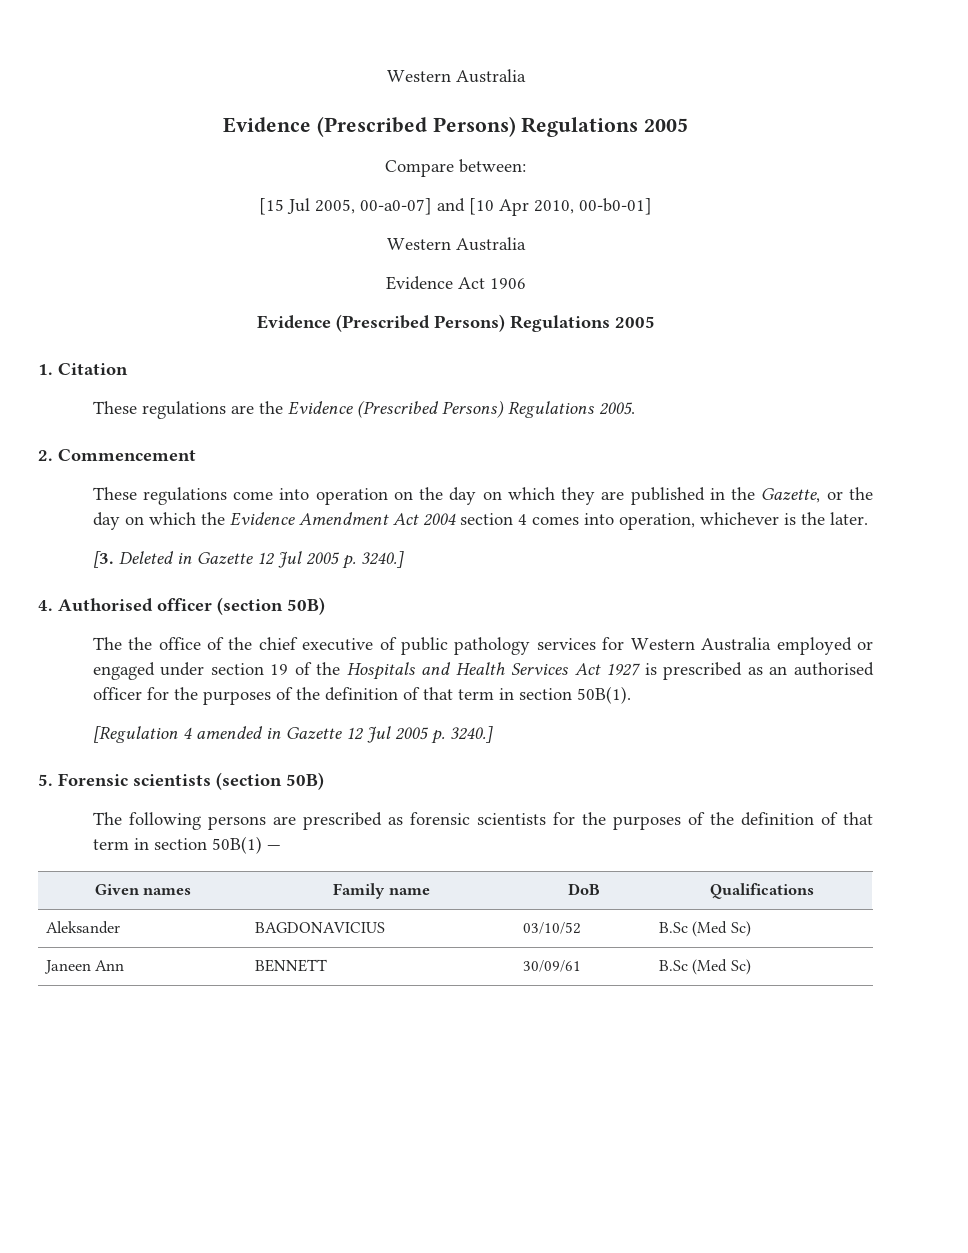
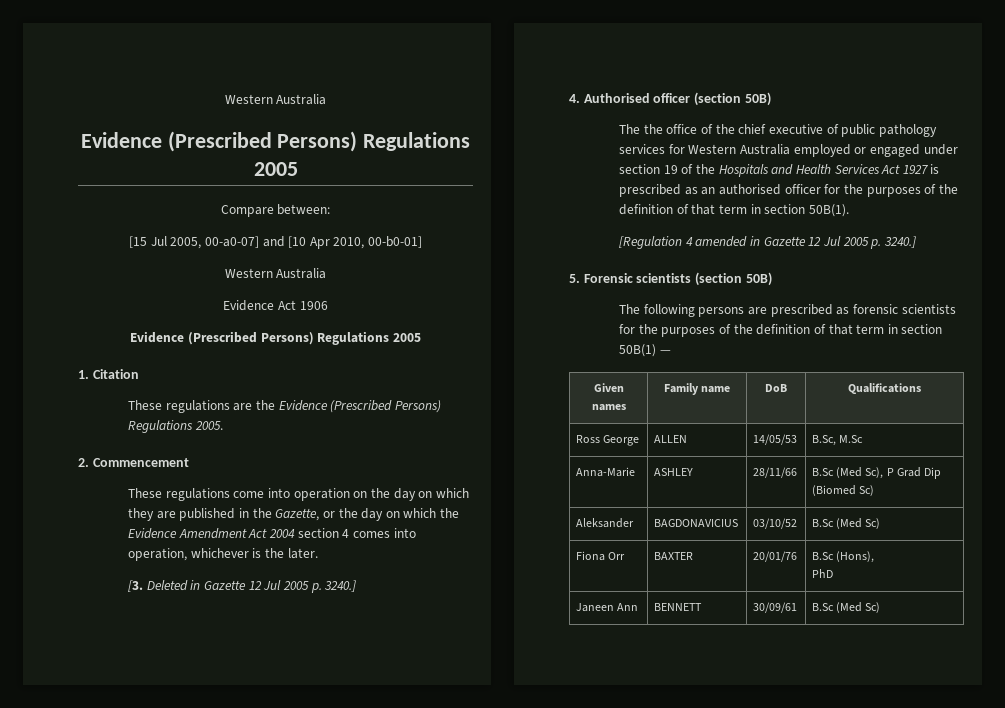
+ Ross George | ALLEN | 14/05/53 | B.Sc, M.Sc
+ Anna-Marie | ASHLEY | 28/11/66 | B.Sc (Med Sc), P Grad Dip (Biomed Sc)
+ Fiona Orr | BAXTER | 20/01/76 | B.Sc (Hons),
+ PhD

